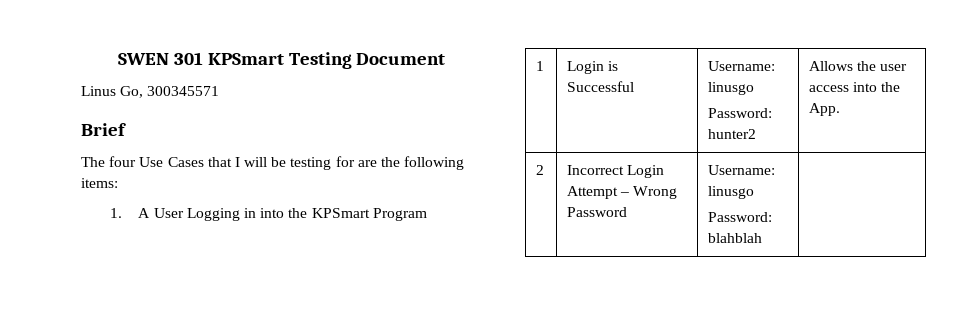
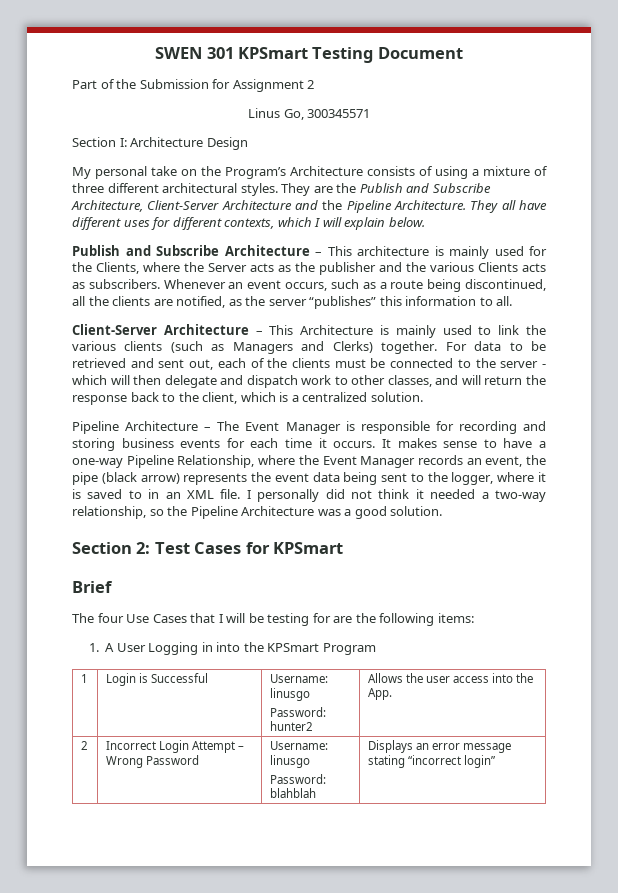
+ Part of the Submission for Assignment 2
  Linus Go, 300345571
+ Section I: Architecture Design
+ My personal take on the Program’s Architecture consists of using a mixture of three different architectural styles. They are the Publish and Subscribe Architecture, Client-Server Architecture and the Pipeline Architecture. They all have different uses for different contexts, which I will explain below.
+ Publish and Subscribe Architecture – This architecture is mainly used for the Clients, where the Server acts as the publisher and the various Clients acts as subscribers. Whenever an event occurs, such as a route being discontinued, all the clients are notified, as the server “publishes” this information to all.
+ Client-Server Architecture – This Architecture is mainly used to link the various clients (such as Managers and Clerks) together. For data to be retrieved and sent out, each of the clients must be connected to the server - which will then delegate and dispatch work to other classes, and will return the response back to the client, which is a centralized solution.
+ Pipeline Architecture – The Event Manager is responsible for recording and storing business events for each time it occurs. It makes sense to have a one-way Pipeline Relationship, where the Event Manager records an event, the pipe (black arrow) represents the event data being sent to the logger, where it is saved to in an XML file. I personally did not think it needed a two-way relationship, so the Pipeline Architecture was a good solution.
+ Section 2: Test Cases for KPSmart
  2 | Incorrect Login Attempt – Wrong Password | Username: linusgo
- Password: blahblah |
+ Password: blahblah | Displays an error message stating “incorrect login”

